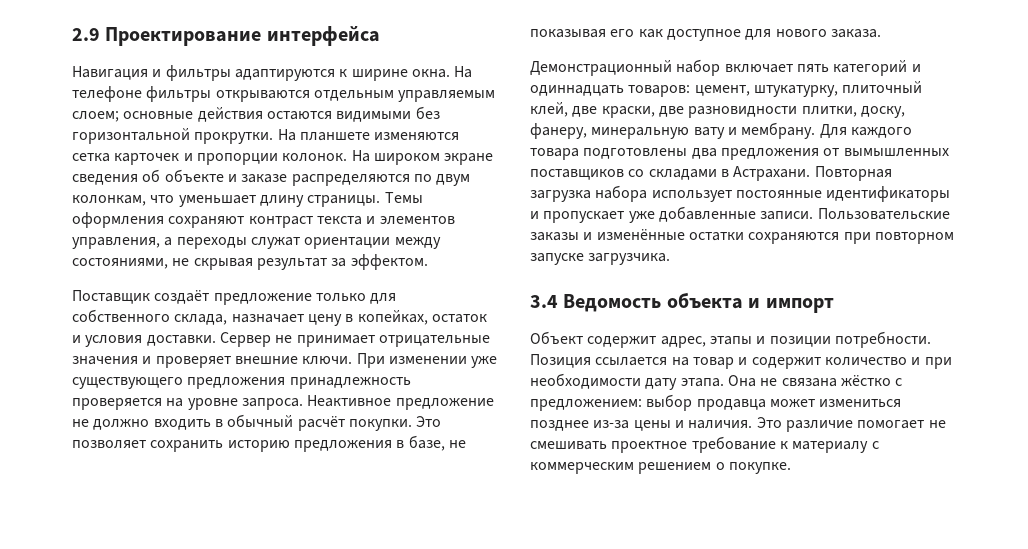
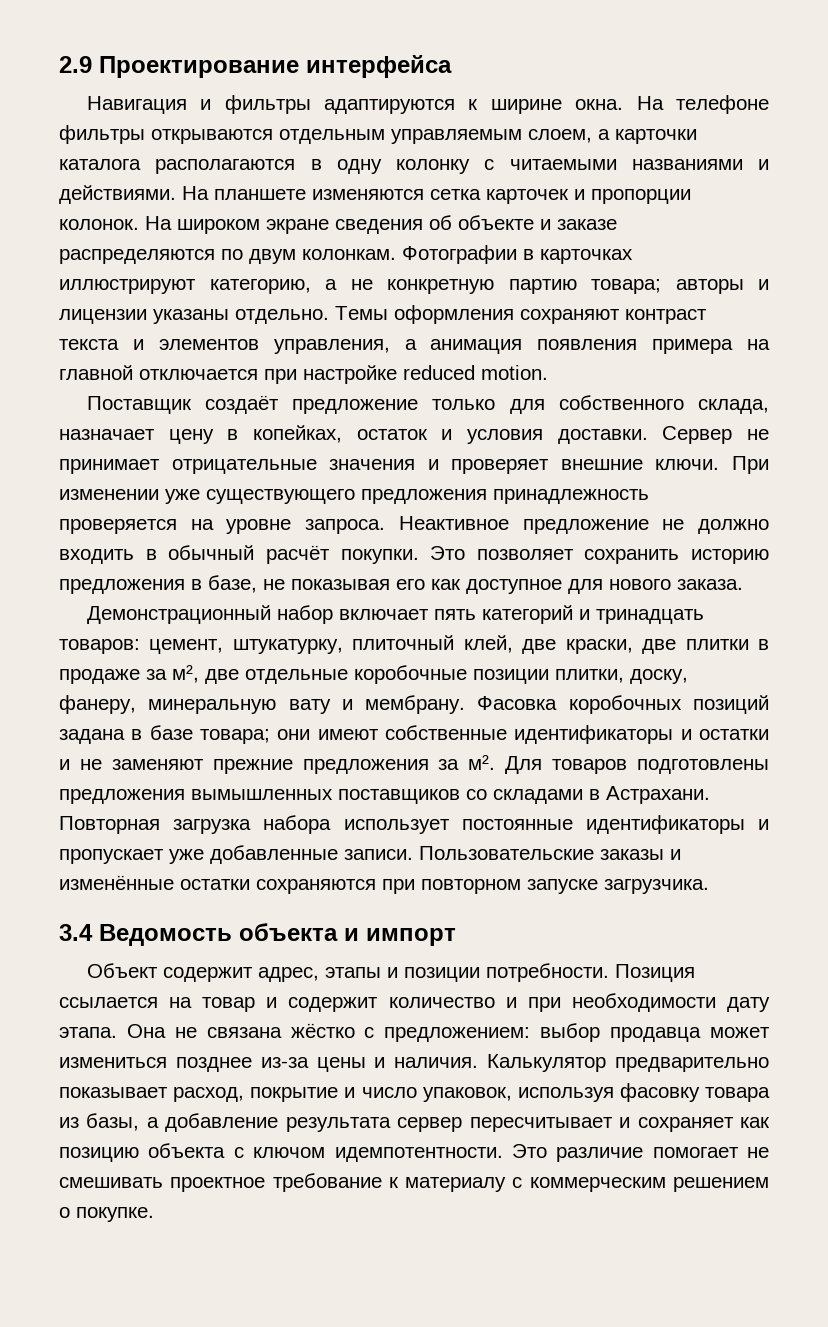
- На телефоне фильтры открываются отдельным управляемым слоем; основные действия остаются видимыми без горизонтальной прокрутки.
+ На телефоне фильтры открываются отдельным управляемым слоем, а карточки каталога располагаются в одну колонку с читаемыми названиями и действиями.
- На широком экране сведения об объекте и заказе распределяются по двум колонкам, что уменьшает длину страницы.
+ На широком экране сведения об объекте и заказе распределяются по двум колонкам. Фотографии в карточках иллюстрируют категорию, а не конкретную партию товара; авторы и лицензии указаны отдельно.
- Темы оформления сохраняют контраст текста и элементов управления, а переходы служат ориентации между состояниями, не скрывая результат за эффектом.
+ Темы оформления сохраняют контраст текста и элементов управления, а анимация появления примера на главной отключается при настройке reduced motion.
- Демонстрационный набор включает пять категорий и одиннадцать товаров: цемент, штукатурку, плиточный клей, две краски, две разновидности плитки, доску, фанеру, минеральную вату и мембрану.
+ Демонстрационный набор включает пять категорий и тринадцать товаров: цемент, штукатурку, плиточный клей, две краски, две плитки в продаже за м², две отдельные коробочные позиции плитки, доску, фанеру, минеральную вату и мембрану.
- Для каждого товара подготовлены два предложения от вымышленных поставщиков со складами в Астрахани.
+ Фасовка коробочных позиций задана в базе товара; они имеют собственные идентификаторы и остатки и не заменяют прежние предложения за м². Для товаров подготовлены предложения вымышленных поставщиков со складами в Астрахани.
+ Калькулятор предварительно показывает расход, покрытие и число упаковок, используя фасовку товара из базы, а добавление результата сервер пересчитывает и сохраняет как позицию объекта с ключом идемпотентности.

